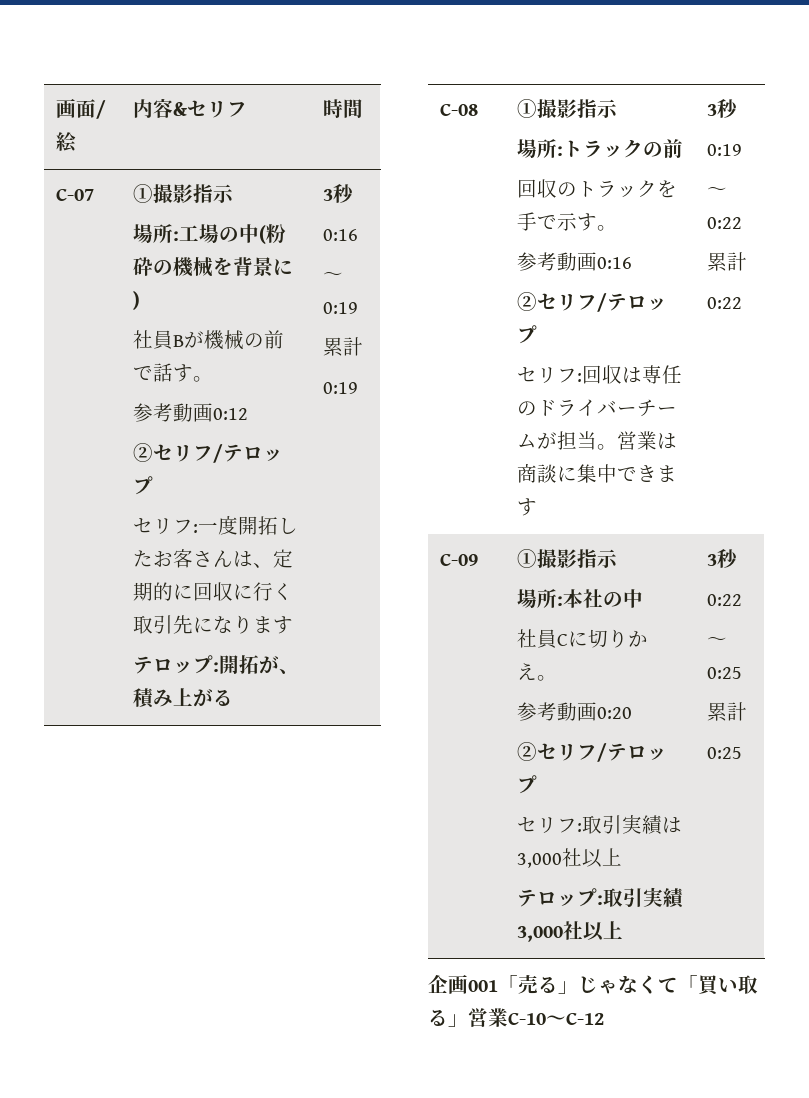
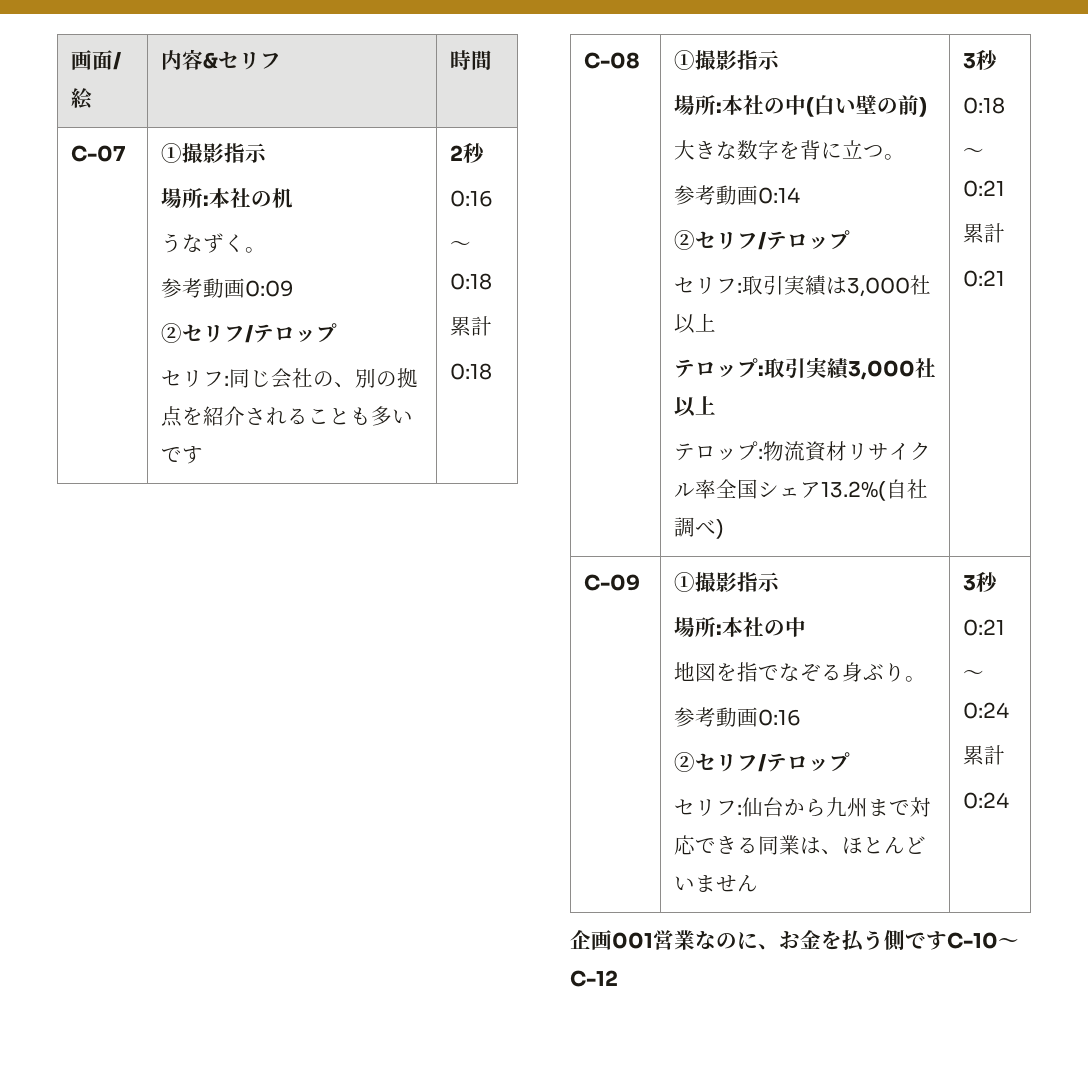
- 場所:工場の中(粉砕の機械を背景に)
- 社員Bが機械の前で話す。
- 参考動画0:12
+ 場所:本社の机
+ うなずく。
+ 参考動画0:09
  ②セリフ/テロップ
- セリフ:一度開拓したお客さんは、定期的に回収に行く取引先になります
- テロップ:開拓が、積み上がる | 3秒
+ セリフ:同じ会社の、別の拠点を紹介されることも多いです | 2秒
- 〜0:19
+ 〜0:18
  累計
- 0:19
+ 0:18
- 場所:トラックの前
- 回収のトラックを手で示す。
- 参考動画0:16
- ②セリフ/テロップ
- セリフ:回収は専任のドライバーチームが担当。営業は商談に集中できます | 3秒
- 0:19
- 〜0:22
- 累計
- 0:22
- C-09 | ①撮影指示
- 場所:本社の中
- 社員Cに切りかえ。
- 参考動画0:20
+ 場所:本社の中(白い壁の前)
+ 大きな数字を背に立つ。
+ 参考動画0:14
- テロップ:取引実績3,000社以上 | 3秒
- 0:22
- 〜0:25
+ テロップ:取引実績3,000社以上
+ テロップ:物流資材リサイクル率全国シェア13.2%(自社調べ) | 3秒
+ 0:18
+ 〜0:21
  累計
- 0:25
- 企画001「売る」じゃなくて「買い取る」営業C-10〜C-12
+ 0:21
+ C-09 | ①撮影指示
+ 場所:本社の中
+ 地図を指でなぞる身ぶり。
+ 参考動画0:16
+ ②セリフ/テロップ
+ セリフ:仙台から九州まで対応できる同業は、ほとんどいません | 3秒
+ 0:21
+ 〜0:24
+ 累計
+ 0:24
+ 企画001営業なのに、お金を払う側ですC-10〜C-12

